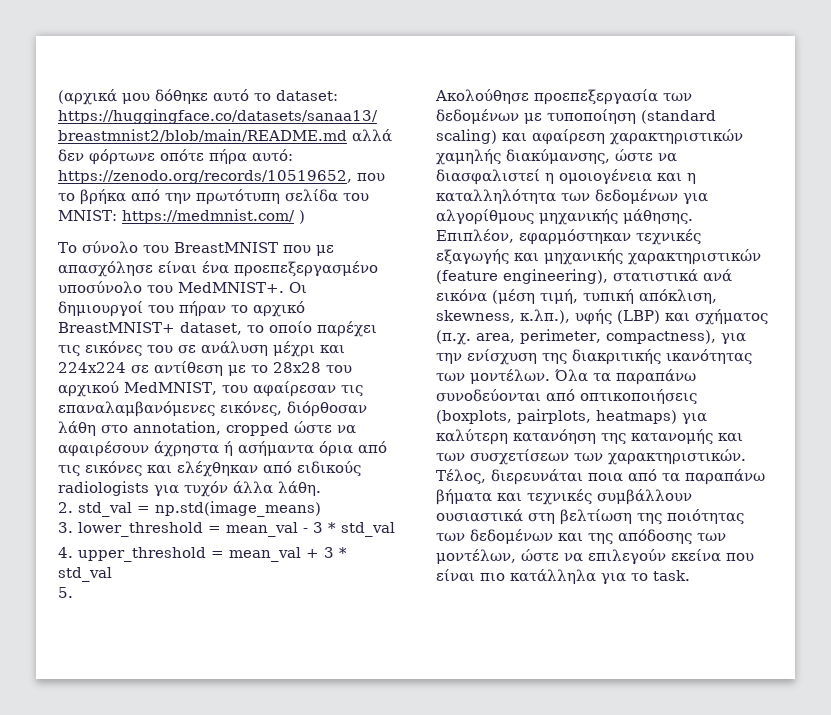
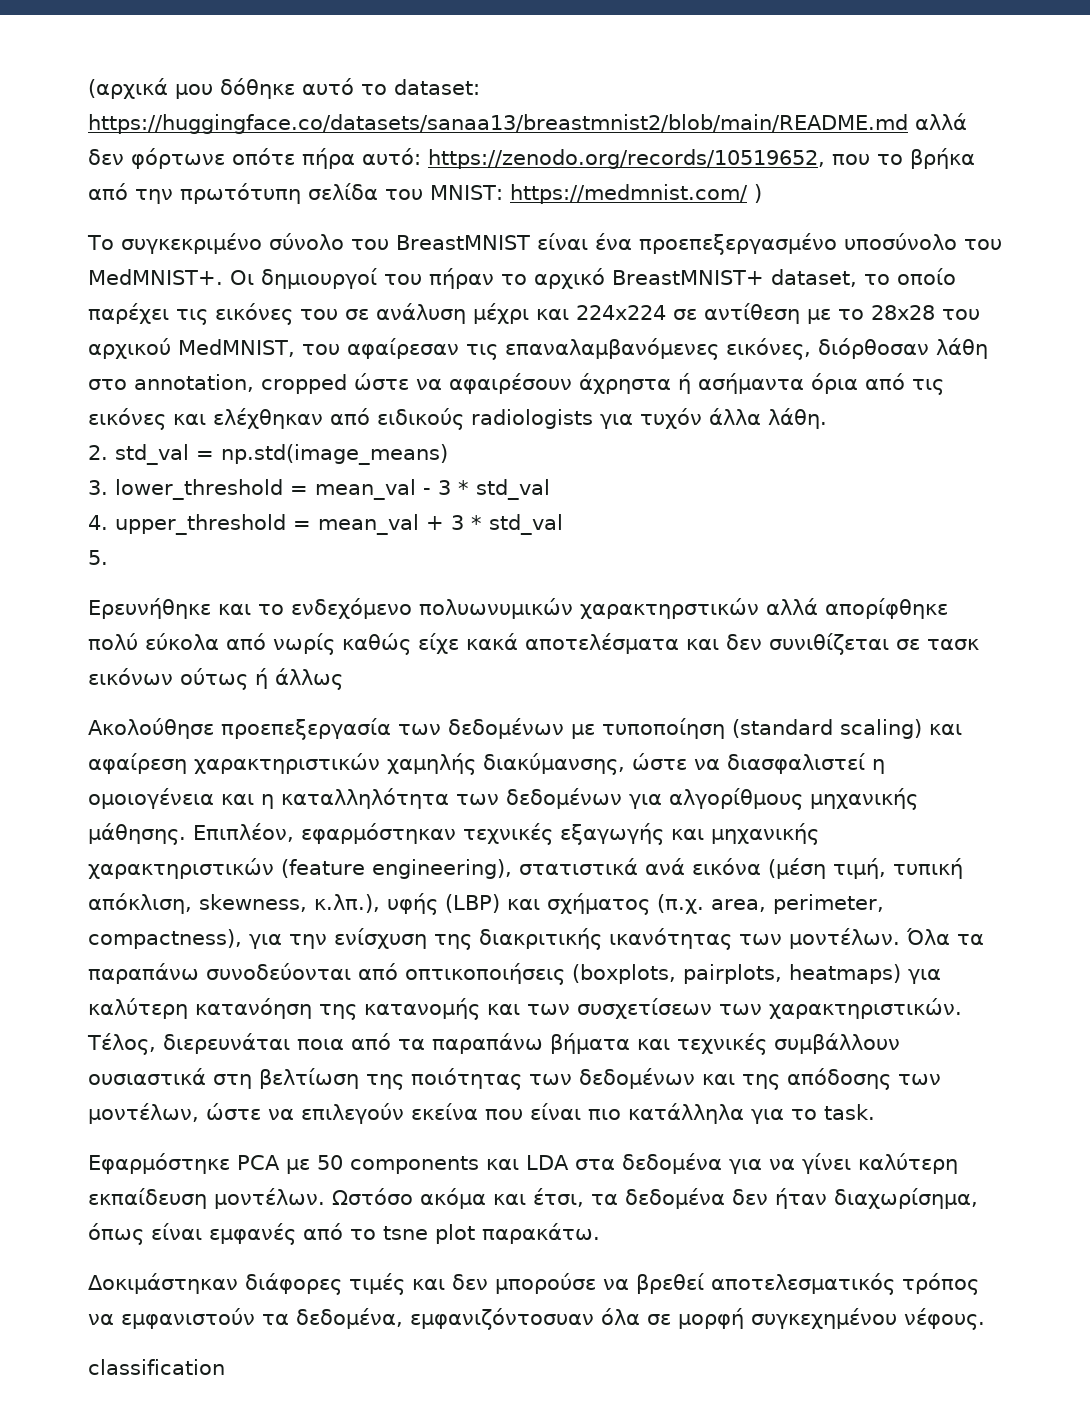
- Το σύνολο του BreastMNIST που με απασχόλησε είναι ένα προεπεξεργασμένο υποσύνολο του MedMNIST+.
+ Το συγκεκριμένο σύνολο του BreastMNIST είναι ένα προεπεξεργασμένο υποσύνολο του MedMNIST+.
+ Ερευνήθηκε και το ενδεχόμενο πολυωνυμικών χαρακτηρστικών αλλά απορίφθηκε πολύ εύκολα από νωρίς καθώς είχε κακά αποτελέσματα και δεν συνιθίζεται σε τασκ εικόνων ούτως ή άλλως
+ Εφαρμόστηκε PCA με 50 components και LDA στα δεδομένα για να γίνει καλύτερη εκπαίδευση μοντέλων. Ωστόσο ακόμα και έτσι, τα δεδομένα δεν ήταν διαχωρίσημα, όπως είναι εμφανές από το tsne plot παρακάτω.
+ Δοκιμάστηκαν διάφορες τιμές και δεν μπορούσε να βρεθεί αποτελεσματικός τρόπος να εμφανιστούν τα δεδομένα, εμφανιζόντοσυαν όλα σε μορφή συγκεχημένου νέφους.
+ classification

